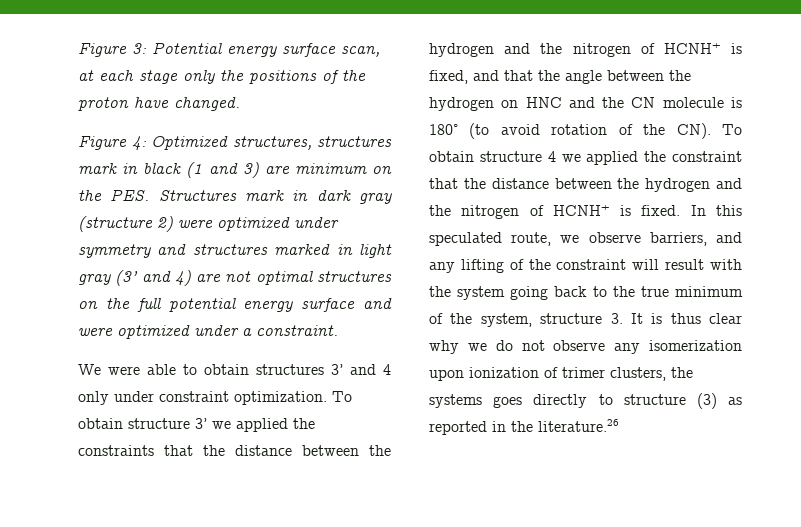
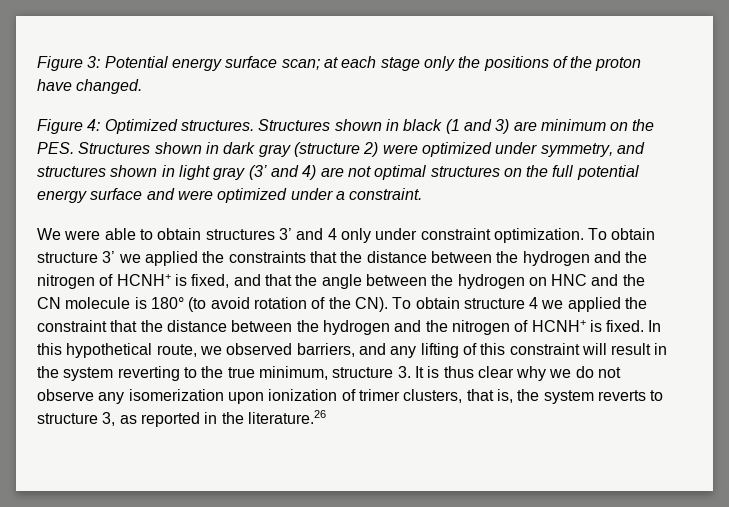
- Figure 3: Potential energy surface scan, at each stage only the positions of the proton have changed.
+ Figure 3: Potential energy surface scan; at each stage only the positions of the proton have changed.
- Figure 4: Optimized structures, structures mark in black (1 and 3) are minimum on the PES. Structures mark in dark gray (structure 2) were optimized under symmetry and structures marked in light gray (3’ and 4) are not optimal structures on the full potential energy surface and were optimized under a constraint.
+ Figure 4: Optimized structures. Structures shown in black (1 and 3) are minimum on the PES. Structures shown in dark gray (structure 2) were optimized under symmetry, and structures shown in light gray (3’ and 4) are not optimal structures on the full potential energy surface and were optimized under a constraint.
- In this speculated route, we observe barriers, and any lifting of the constraint will result with the system going back to the true minimum of the system, structure 3. It is thus clear why we do not observe any isomerization upon ionization of trimer clusters, the systems goes directly to structure (3) as reported in the literature.26
+ In this hypothetical route, we observed barriers, and any lifting of this constraint will result in the system reverting to the true minimum, structure 3. It is thus clear why we do not observe any isomerization upon ionization of trimer clusters, that is, the system reverts to structure 3, as reported in the literature.26

